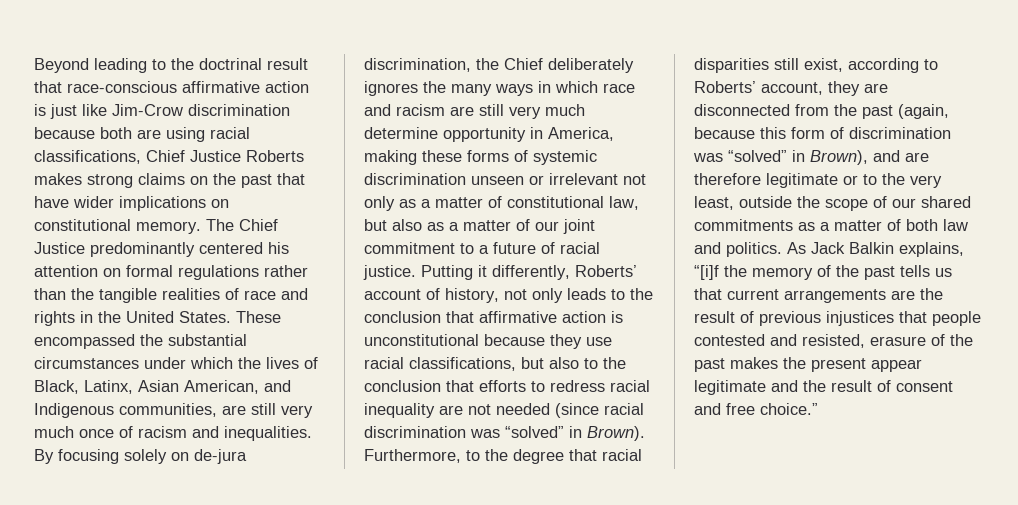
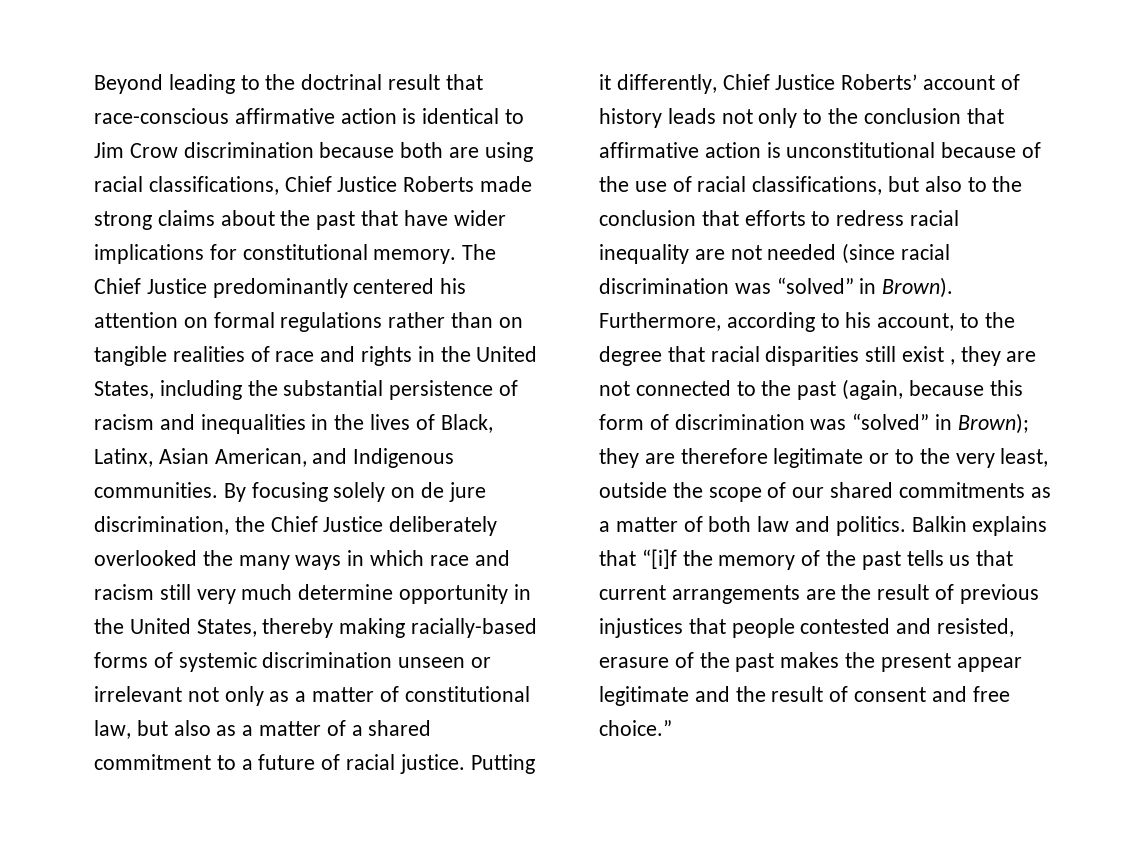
- Beyond leading to the doctrinal result that race-conscious affirmative action is just like Jim-Crow discrimination because both are using racial classifications, Chief Justice Roberts makes strong claims on the past that have wider implications on constitutional memory.
+ Beyond leading to the doctrinal result that race-conscious affirmative action is identical to Jim Crow discrimination because both are using racial classifications, Chief Justice Roberts made strong claims about the past that have wider implications for constitutional memory.
- The Chief Justice predominantly centered his attention on formal regulations rather than the tangible realities of race and rights in the United States. These encompassed the substantial circumstances under which the lives of Black, Latinx, Asian American, and Indigenous communities, are still very much once of racism and inequalities.
+ The Chief Justice predominantly centered his attention on formal regulations rather than on tangible realities of race and rights in the United States, including the substantial persistence of racism and inequalities in the lives of Black, Latinx, Asian American, and Indigenous communities.
- By focusing solely on de-jura discrimination, the Chief deliberately ignores the many ways in which race and racism are still very much determine opportunity in America, making these forms of systemic discrimination unseen or irrelevant not only as a matter of constitutional law, but also as a matter of our joint commitment to a future of racial justice.
+ By focusing solely on de jure discrimination, the Chief Justice deliberately overlooked the many ways in which race and racism still very much determine opportunity in the United States, thereby making racially-based forms of systemic discrimination unseen or irrelevant not only as a matter of constitutional law, but also as a matter of a shared commitment to a future of racial justice.
- Putting it differently, Roberts’ account of history, not only leads to the conclusion that affirmative action is unconstitutional because they use racial classifications, but also to the conclusion that efforts to redress racial inequality are not needed (since racial discrimination was “solved” in Brown).
+ Putting it differently, Chief Justice Roberts’ account of history leads not only to the conclusion that affirmative action is unconstitutional because of the use of racial classifications, but also to the conclusion that efforts to redress racial inequality are not needed (since racial discrimination was “solved” in Brown).
- Furthermore, to the degree that racial disparities still exist, according to Roberts’ account, they are disconnected from the past (again, because this form of discrimination was “solved” in Brown), and are therefore legitimate or to the very least, outside the scope of our shared commitments as a matter of both law and politics.
+ Furthermore, according to his account, to the degree that racial disparities still exist , they are not connected to the past (again, because this form of discrimination was “solved” in Brown); they are therefore legitimate or to the very least, outside the scope of our shared commitments as a matter of both law and politics.
- As Jack Balkin explains, “[i]f the memory of the past tells us that current arrangements are the result of previous injustices that people contested and resisted, erasure of the past makes the present appear legitimate and the result of consent and free choice.”
+ Balkin explains that “[i]f the memory of the past tells us that current arrangements are the result of previous injustices that people contested and resisted, erasure of the past makes the present appear legitimate and the result of consent and free choice.”

